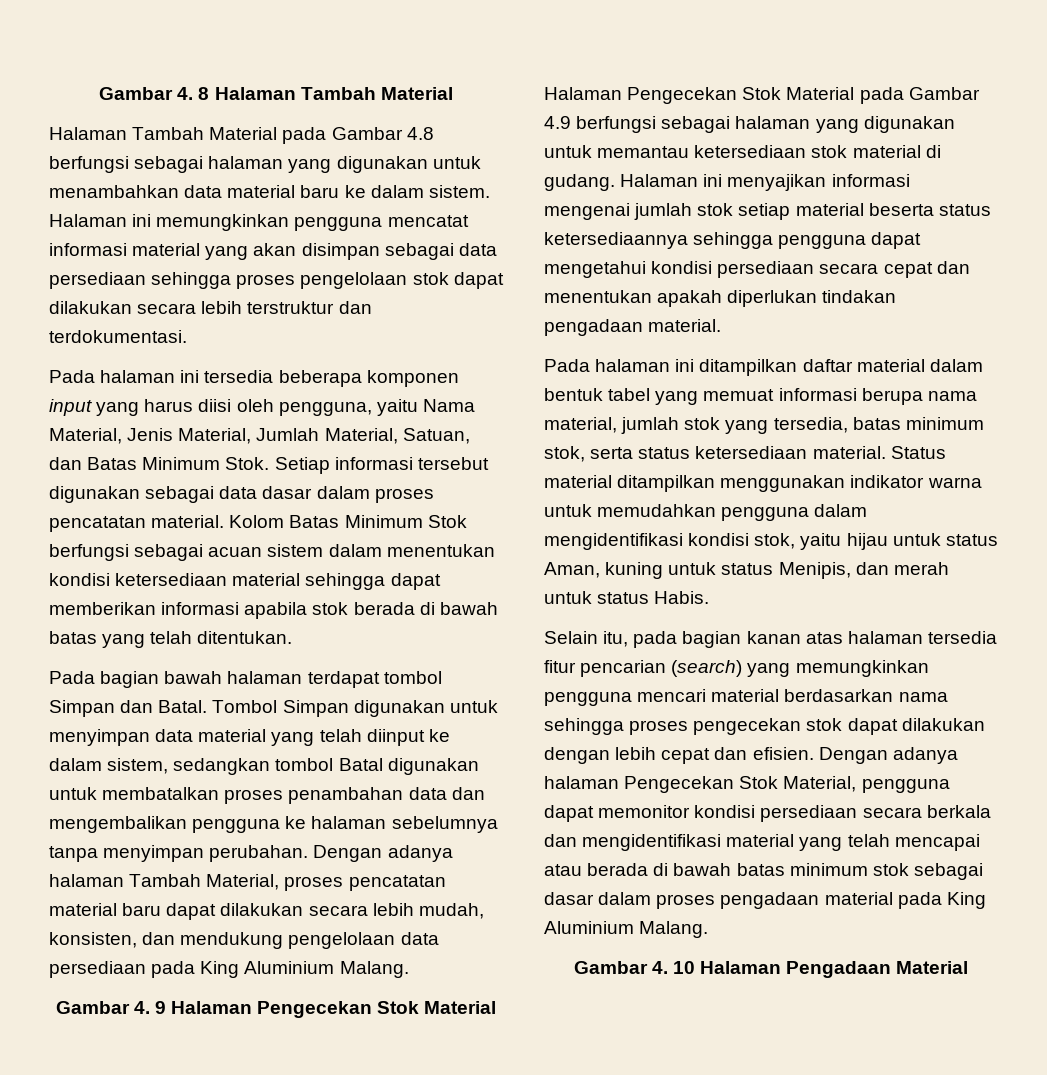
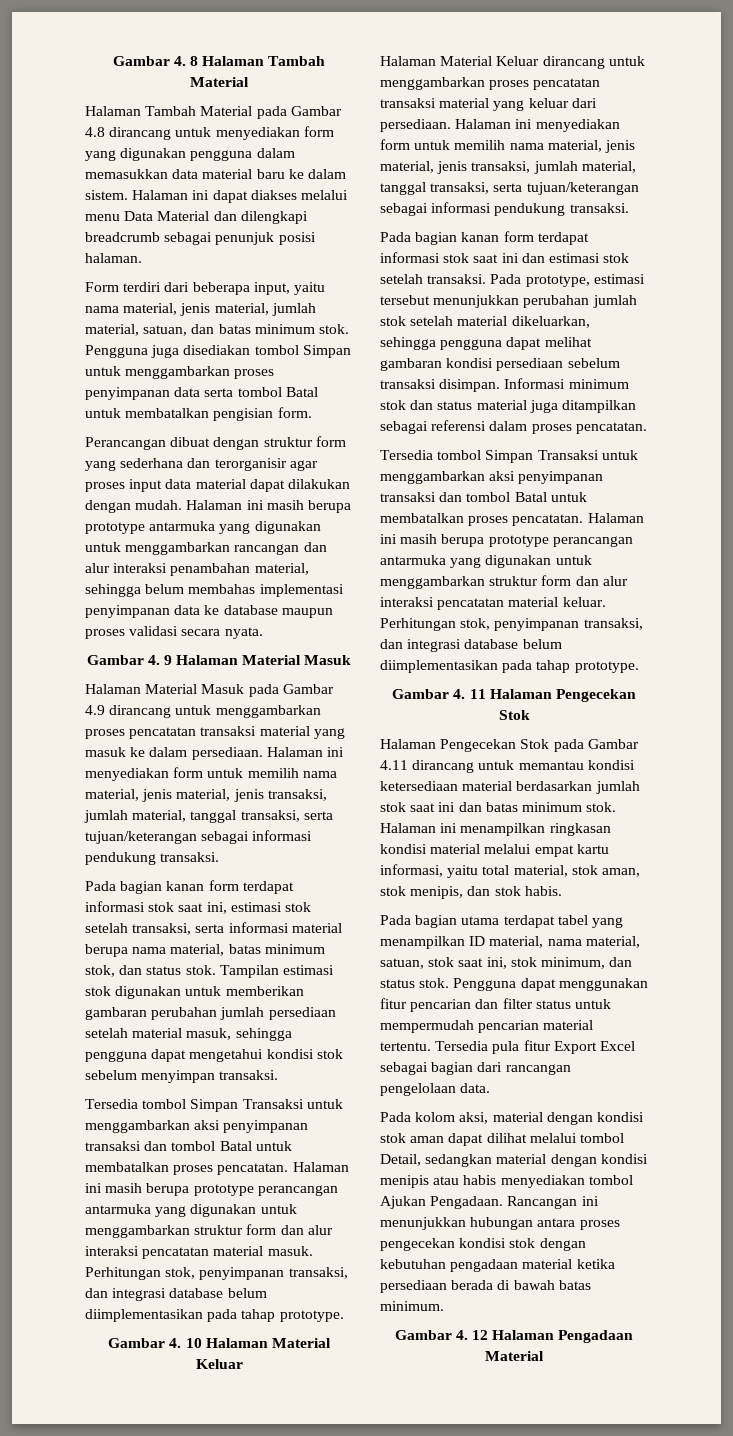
- Halaman Tambah Material pada Gambar 4.8 berfungsi sebagai halaman yang digunakan untuk menambahkan data material baru ke dalam sistem.
+ Halaman Tambah Material pada Gambar 4.8 dirancang untuk menyediakan form yang digunakan pengguna dalam memasukkan data material baru ke dalam sistem.
- Halaman ini memungkinkan pengguna mencatat informasi material yang akan disimpan sebagai data persediaan sehingga proses pengelolaan stok dapat dilakukan secara lebih terstruktur dan terdokumentasi.
- Pada halaman ini tersedia beberapa komponen input yang harus diisi oleh pengguna, yaitu Nama Material, Jenis Material, Jumlah Material, Satuan, dan Batas Minimum Stok. Setiap informasi tersebut digunakan sebagai data dasar dalam proses pencatatan material. Kolom Batas Minimum Stok berfungsi sebagai acuan sistem dalam menentukan kondisi ketersediaan material sehingga dapat memberikan informasi apabila stok berada di bawah batas yang telah ditentukan.
- Pada bagian bawah halaman terdapat tombol Simpan dan Batal. Tombol Simpan digunakan untuk menyimpan data material yang telah diinput ke dalam sistem, sedangkan tombol Batal digunakan untuk membatalkan proses penambahan data dan mengembalikan pengguna ke halaman sebelumnya tanpa menyimpan perubahan. Dengan adanya halaman Tambah Material, proses pencatatan material baru dapat dilakukan secara lebih mudah, konsisten, dan mendukung pengelolaan data persediaan pada King Aluminium Malang.
+ Halaman ini dapat diakses melalui menu Data Material dan dilengkapi breadcrumb sebagai penunjuk posisi halaman.
+ Form terdiri dari beberapa input, yaitu nama material, jenis material, jumlah material, satuan, dan batas minimum stok. Pengguna juga disediakan tombol Simpan untuk menggambarkan proses penyimpanan data serta tombol Batal untuk membatalkan pengisian form.
+ Perancangan dibuat dengan struktur form yang sederhana dan terorganisir agar proses input data material dapat dilakukan dengan mudah. Halaman ini masih berupa prototype antarmuka yang digunakan untuk menggambarkan rancangan dan alur interaksi penambahan material, sehingga belum membahas implementasi penyimpanan data ke database maupun proses validasi secara nyata.
- Gambar 4. 9 Halaman Pengecekan Stok Material
- Halaman Pengecekan Stok Material pada Gambar 4.9 berfungsi sebagai halaman yang digunakan untuk memantau ketersediaan stok material di gudang. Halaman ini menyajikan informasi mengenai jumlah stok setiap material beserta status ketersediaannya sehingga pengguna dapat mengetahui kondisi persediaan secara cepat dan menentukan apakah diperlukan tindakan pengadaan material.
- Pada halaman ini ditampilkan daftar material dalam bentuk tabel yang memuat informasi berupa nama material, jumlah stok yang tersedia, batas minimum stok, serta status ketersediaan material. Status material ditampilkan menggunakan indikator warna untuk memudahkan pengguna dalam mengidentifikasi kondisi stok, yaitu hijau untuk status Aman, kuning untuk status Menipis, dan merah untuk status Habis.
- Selain itu, pada bagian kanan atas halaman tersedia fitur pencarian (search) yang memungkinkan pengguna mencari material berdasarkan nama sehingga proses pengecekan stok dapat dilakukan dengan lebih cepat dan efisien. Dengan adanya halaman Pengecekan Stok Material, pengguna dapat memonitor kondisi persediaan secara berkala dan mengidentifikasi material yang telah mencapai atau berada di bawah batas minimum stok sebagai dasar dalam proses pengadaan material pada King Aluminium Malang.
- Gambar 4. 10 Halaman Pengadaan Material
+ Gambar 4. 9 Halaman Material Masuk
+ Halaman Material Masuk pada Gambar 4.9 dirancang untuk menggambarkan proses pencatatan transaksi material yang masuk ke dalam persediaan. Halaman ini menyediakan form untuk memilih nama material, jenis material, jenis transaksi, jumlah material, tanggal transaksi, serta tujuan/keterangan sebagai informasi pendukung transaksi.
+ Pada bagian kanan form terdapat informasi stok saat ini, estimasi stok setelah transaksi, serta informasi material berupa nama material, batas minimum stok, dan status stok. Tampilan estimasi stok digunakan untuk memberikan gambaran perubahan jumlah persediaan setelah material masuk, sehingga pengguna dapat mengetahui kondisi stok sebelum menyimpan transaksi.
+ Tersedia tombol Simpan Transaksi untuk menggambarkan aksi penyimpanan transaksi dan tombol Batal untuk membatalkan proses pencatatan. Halaman ini masih berupa prototype perancangan antarmuka yang digunakan untuk menggambarkan struktur form dan alur interaksi pencatatan material masuk. Perhitungan stok, penyimpanan transaksi, dan integrasi database belum diimplementasikan pada tahap prototype.
+ Gambar 4. 10 Halaman Material Keluar
+ Halaman Material Keluar dirancang untuk menggambarkan proses pencatatan transaksi material yang keluar dari persediaan. Halaman ini menyediakan form untuk memilih nama material, jenis material, jenis transaksi, jumlah material, tanggal transaksi, serta tujuan/keterangan sebagai informasi pendukung transaksi.
+ Pada bagian kanan form terdapat informasi stok saat ini dan estimasi stok setelah transaksi. Pada prototype, estimasi tersebut menunjukkan perubahan jumlah stok setelah material dikeluarkan, sehingga pengguna dapat melihat gambaran kondisi persediaan sebelum transaksi disimpan. Informasi minimum stok dan status material juga ditampilkan sebagai referensi dalam proses pencatatan.
+ Tersedia tombol Simpan Transaksi untuk menggambarkan aksi penyimpanan transaksi dan tombol Batal untuk membatalkan proses pencatatan. Halaman ini masih berupa prototype perancangan antarmuka yang digunakan untuk menggambarkan struktur form dan alur interaksi pencatatan material keluar. Perhitungan stok, penyimpanan transaksi, dan integrasi database belum diimplementasikan pada tahap prototype.
+ Gambar 4. 11 Halaman Pengecekan Stok
+ Halaman Pengecekan Stok pada Gambar 4.11 dirancang untuk memantau kondisi ketersediaan material berdasarkan jumlah stok saat ini dan batas minimum stok. Halaman ini menampilkan ringkasan kondisi material melalui empat kartu informasi, yaitu total material, stok aman, stok menipis, dan stok habis.
+ Pada bagian utama terdapat tabel yang menampilkan ID material, nama material, satuan, stok saat ini, stok minimum, dan status stok. Pengguna dapat menggunakan fitur pencarian dan filter status untuk mempermudah pencarian material tertentu. Tersedia pula fitur Export Excel sebagai bagian dari rancangan pengelolaan data.
+ Pada kolom aksi, material dengan kondisi stok aman dapat dilihat melalui tombol Detail, sedangkan material dengan kondisi menipis atau habis menyediakan tombol Ajukan Pengadaan. Rancangan ini menunjukkan hubungan antara proses pengecekan kondisi stok dengan kebutuhan pengadaan material ketika persediaan berada di bawah batas minimum.
+ Gambar 4. 12 Halaman Pengadaan Material

